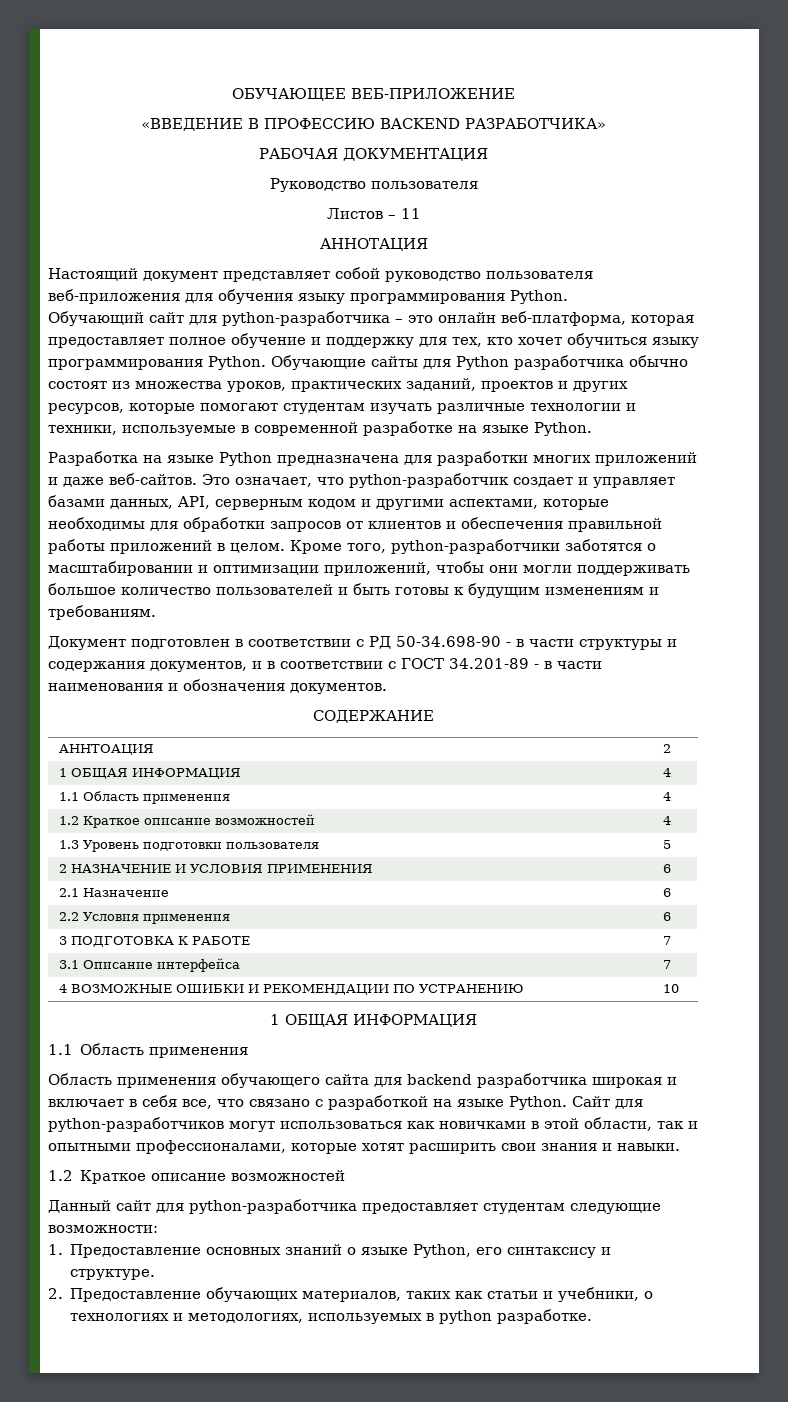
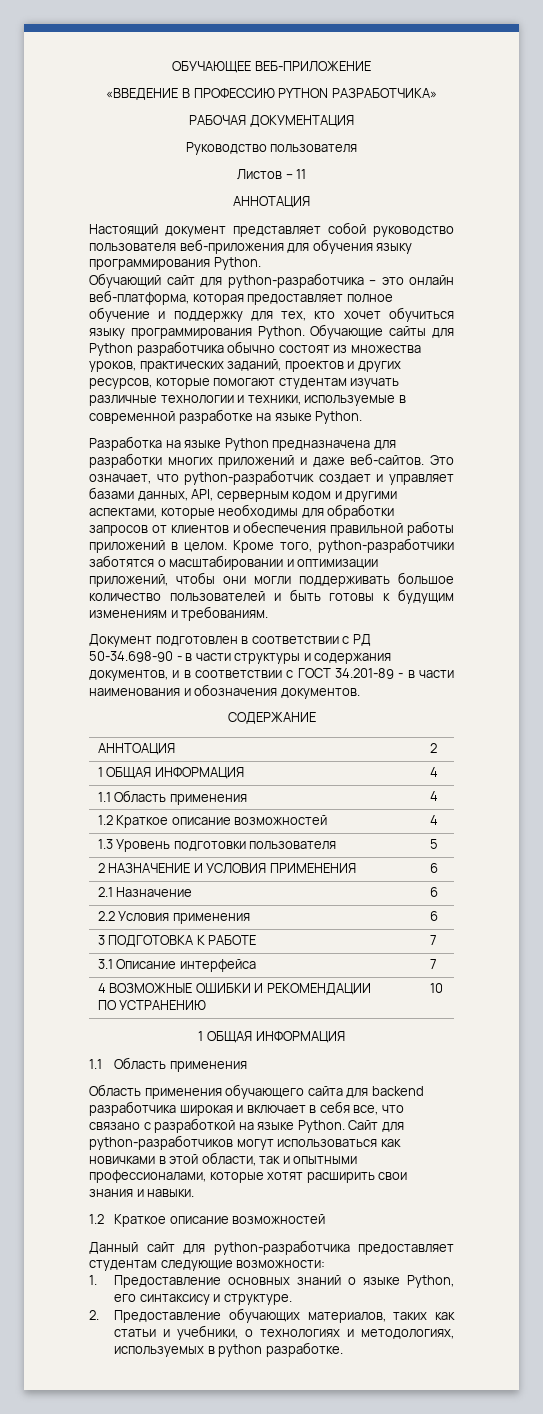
- «ВВЕДЕНИЕ В ПРОФЕССИЮ BACKEND РАЗРАБОТЧИКА»
+ «ВВЕДЕНИЕ В ПРОФЕССИЮ PYTHON РАЗРАБОТЧИКА»

